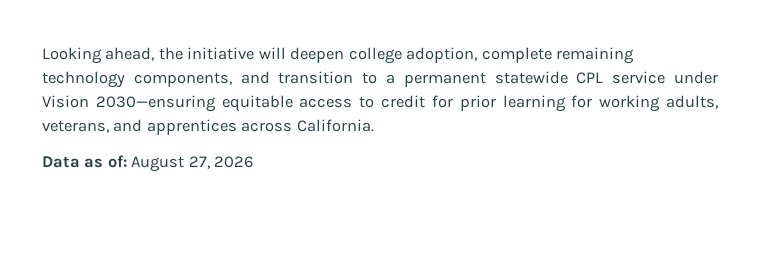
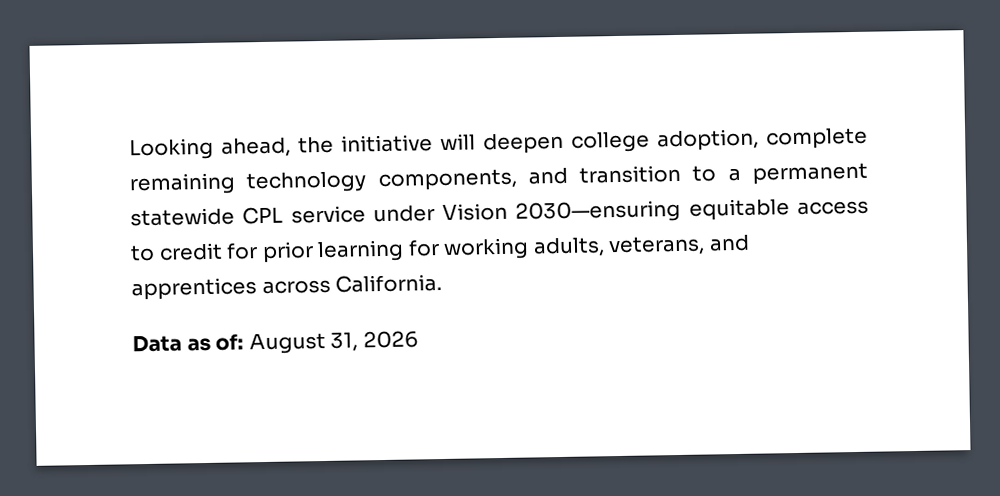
- Data as of: August 27, 2026
+ Data as of: August 31, 2026

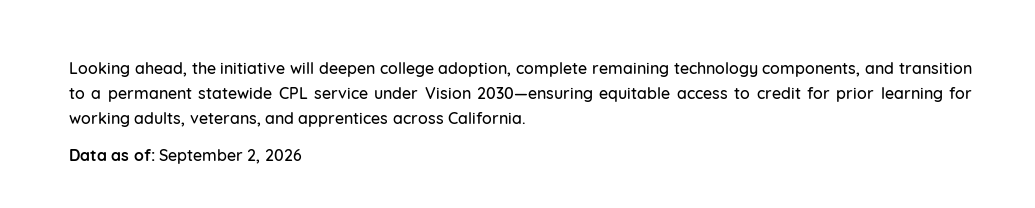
- Data as of: August 31, 2026
+ Data as of: September 2, 2026

